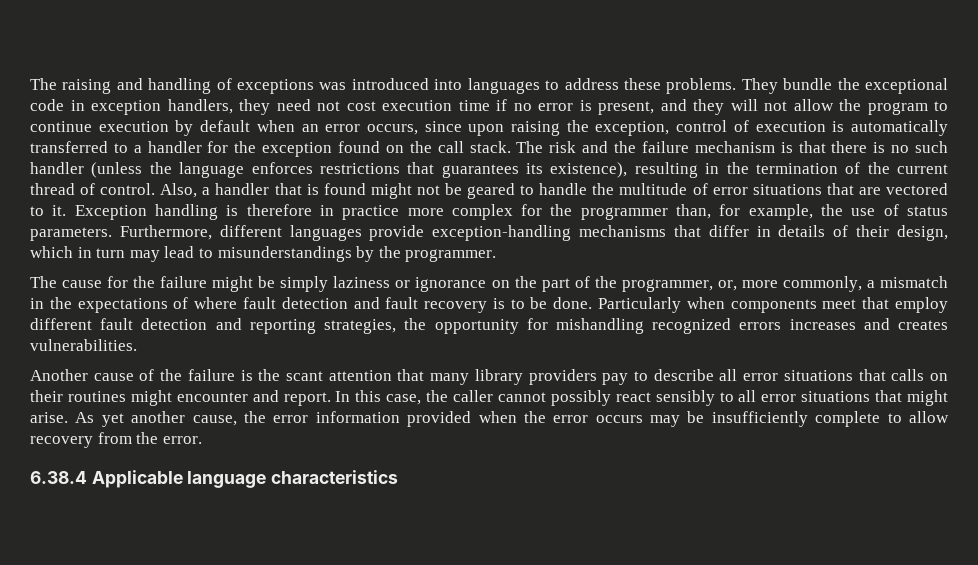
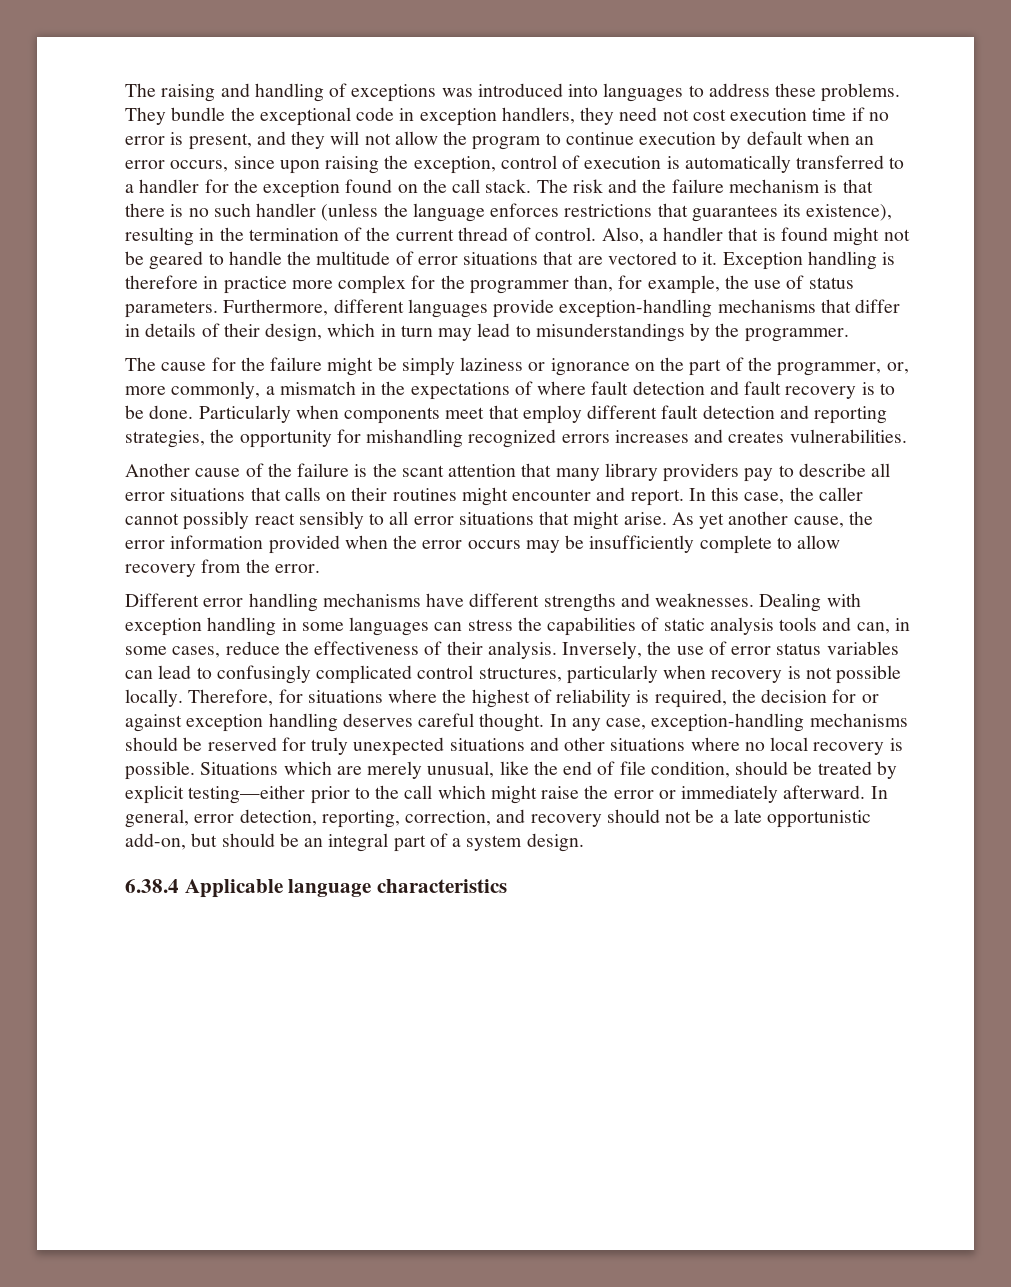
+ Different error handling mechanisms have different strengths and weaknesses. Dealing with exception handling in some languages can stress the capabilities of static analysis tools and can, in some cases, reduce the effectiveness of their analysis. Inversely, the use of error status variables can lead to confusingly complicated control structures, particularly when recovery is not possible locally. Therefore, for situations where the highest of reliability is required, the decision for or against exception handling deserves careful thought. In any case, exception-handling mechanisms should be reserved for truly unexpected situations and other situations where no local recovery is possible. Situations which are merely unusual, like the end of file condition, should be treated by explicit testing—either prior to the call which might raise the error or immediately afterward. In general, error detection, reporting, correction, and recovery should not be a late opportunistic add-on, but should be an integral part of a system design.

